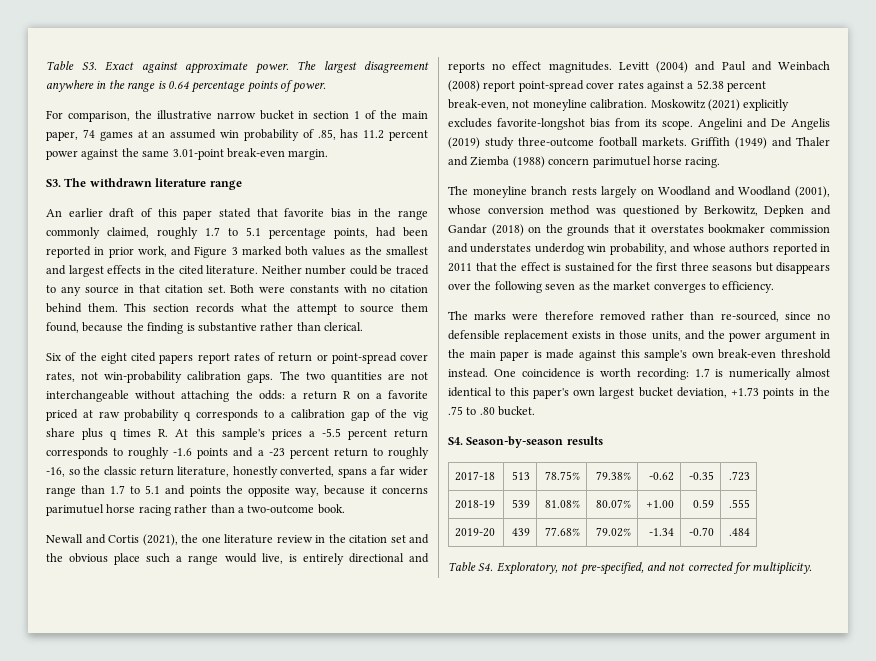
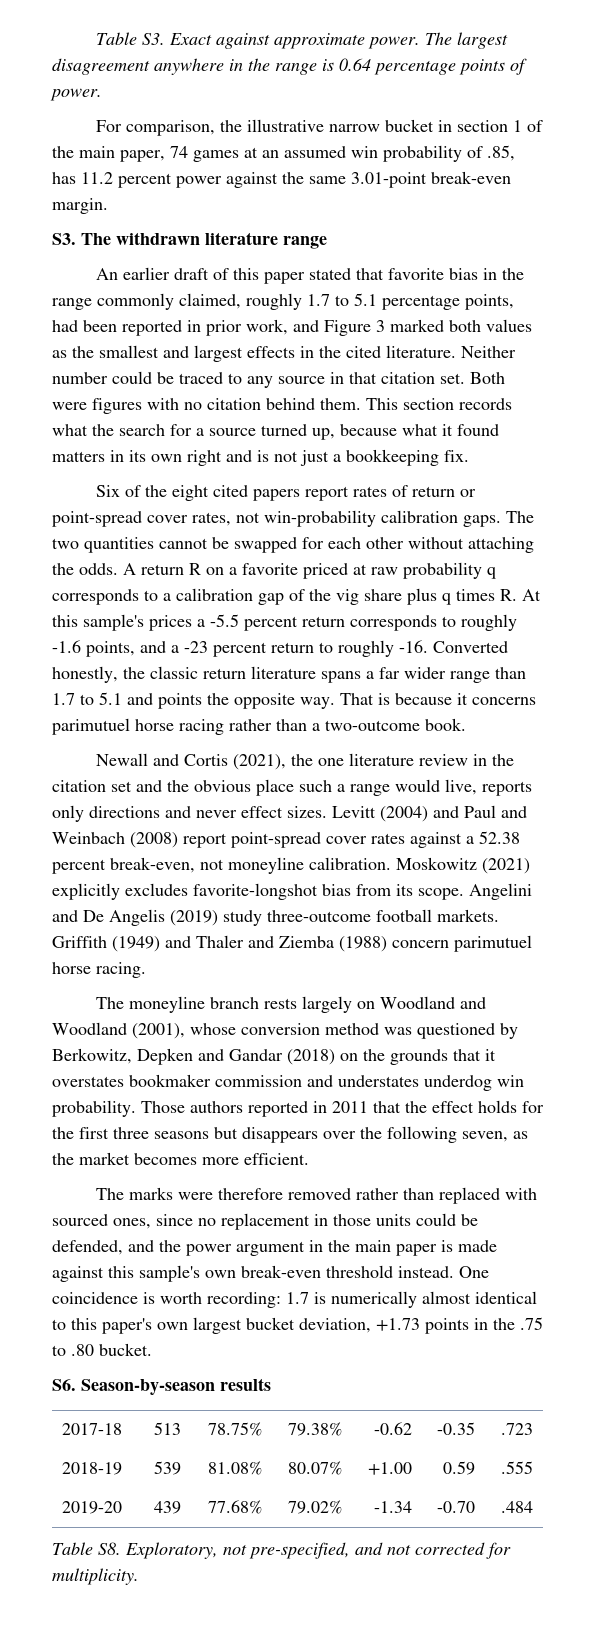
- Both were constants with no citation behind them.
+ Both were figures with no citation behind them.
- This section records what the attempt to source them found, because the finding is substantive rather than clerical.
+ This section records what the search for a source turned up, because what it found matters in its own right and is not just a bookkeeping fix.
- The two quantities are not interchangeable without attaching the odds: a return R on a favorite priced at raw probability q corresponds to a calibration gap of the vig share plus q times R. At this sample's prices a -5.5 percent return corresponds to roughly -1.6 points and a -23 percent return to roughly -16, so the classic return literature, honestly converted, spans a far wider range than 1.7 to 5.1 and points the opposite way, because it concerns parimutuel horse racing rather than a two-outcome book.
+ The two quantities cannot be swapped for each other without attaching the odds. A return R on a favorite priced at raw probability q corresponds to a calibration gap of the vig share plus q times R. At this sample's prices a -5.5 percent return corresponds to roughly -1.6 points, and a -23 percent return to roughly -16. Converted honestly, the classic return literature spans a far wider range than 1.7 to 5.1 and points the opposite way. That is because it concerns parimutuel horse racing rather than a two-outcome book.
- Newall and Cortis (2021), the one literature review in the citation set and the obvious place such a range would live, is entirely directional and reports no effect magnitudes.
+ Newall and Cortis (2021), the one literature review in the citation set and the obvious place such a range would live, reports only directions and never effect sizes.
- The moneyline branch rests largely on Woodland and Woodland (2001), whose conversion method was questioned by Berkowitz, Depken and Gandar (2018) on the grounds that it overstates bookmaker commission and understates underdog win probability, and whose authors reported in 2011 that the effect is sustained for the first three seasons but disappears over the following seven as the market converges to efficiency.
+ The moneyline branch rests largely on Woodland and Woodland (2001), whose conversion method was questioned by Berkowitz, Depken and Gandar (2018) on the grounds that it overstates bookmaker commission and understates underdog win probability. Those authors reported in 2011 that the effect holds for the first three seasons but disappears over the following seven, as the market becomes more efficient.
- The marks were therefore removed rather than re-sourced, since no defensible replacement exists in those units, and the power argument in the main paper is made against this sample's own break-even threshold instead.
+ The marks were therefore removed rather than replaced with sourced ones, since no replacement in those units could be defended, and the power argument in the main paper is made against this sample's own break-even threshold instead.
- S4. Season-by-season results
+ S6. Season-by-season results
- Table S4. Exploratory, not pre-specified, and not corrected for multiplicity.
+ Table S8. Exploratory, not pre-specified, and not corrected for multiplicity.

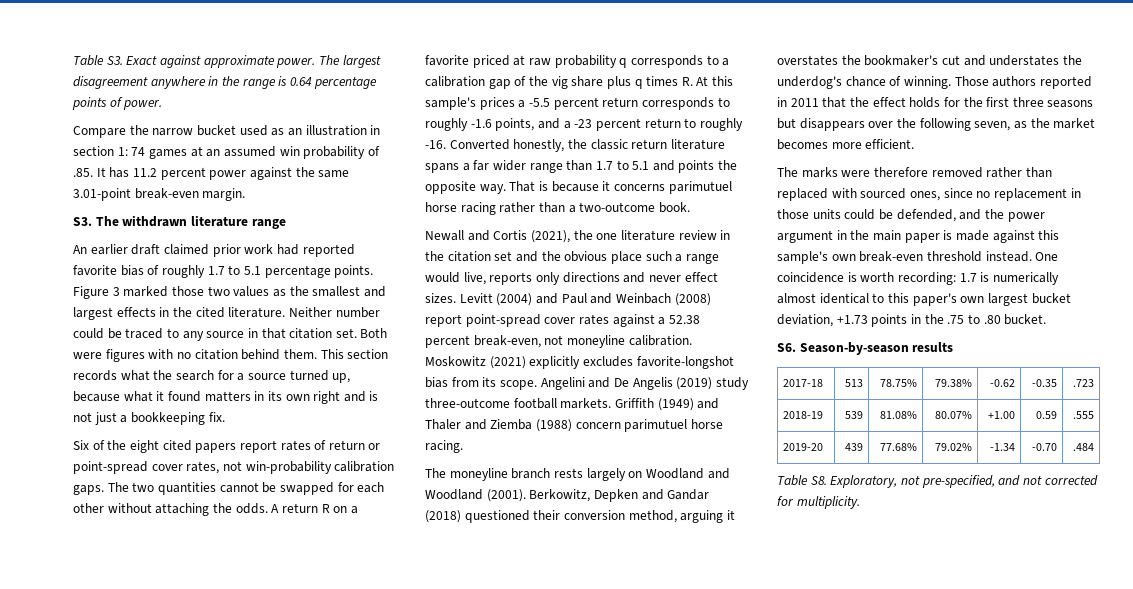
- For comparison, the illustrative narrow bucket in section 1 of the main paper, 74 games at an assumed win probability of .85, has 11.2 percent power against the same 3.01-point break-even margin.
+ Compare the narrow bucket used as an illustration in section 1: 74 games at an assumed win probability of .85. It has 11.2 percent power against the same 3.01-point break-even margin.
- An earlier draft of this paper stated that favorite bias in the range commonly claimed, roughly 1.7 to 5.1 percentage points, had been reported in prior work, and Figure 3 marked both values as the smallest and largest effects in the cited literature.
+ An earlier draft claimed prior work had reported favorite bias of roughly 1.7 to 5.1 percentage points. Figure 3 marked those two values as the smallest and largest effects in the cited literature.
- The moneyline branch rests largely on Woodland and Woodland (2001), whose conversion method was questioned by Berkowitz, Depken and Gandar (2018) on the grounds that it overstates bookmaker commission and understates underdog win probability.
+ The moneyline branch rests largely on Woodland and Woodland (2001). Berkowitz, Depken and Gandar (2018) questioned their conversion method, arguing it overstates the bookmaker's cut and understates the underdog's chance of winning.

